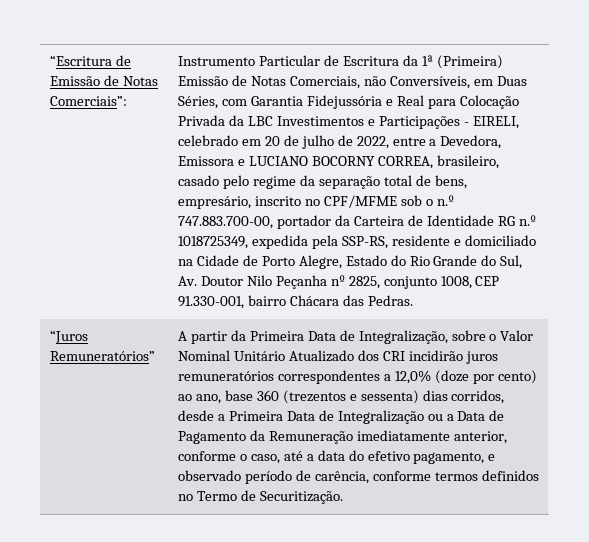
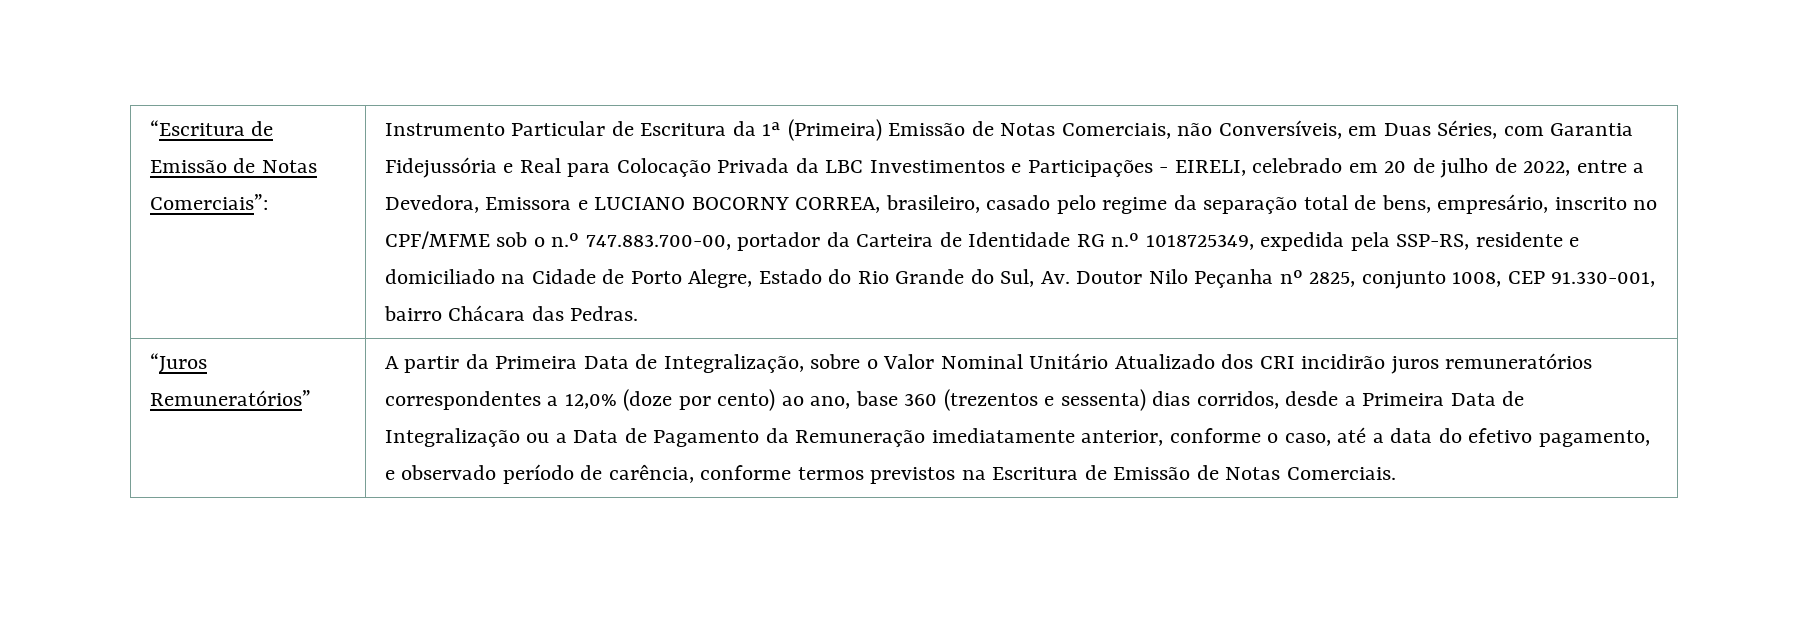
- A partir da Primeira Data de Integralização, sobre o Valor Nominal Unitário Atualizado dos CRI incidirão juros remuneratórios correspondentes a 12,0% (doze por cento) ao ano, base 360 (trezentos e sessenta) dias corridos, desde a Primeira Data de Integralização ou a Data de Pagamento da Remuneração imediatamente anterior, conforme o caso, até a data do efetivo pagamento, e observado período de carência, conforme termos definidos no Termo de Securitização.
+ A partir da Primeira Data de Integralização, sobre o Valor Nominal Unitário Atualizado dos CRI incidirão juros remuneratórios correspondentes a 12,0% (doze por cento) ao ano, base 360 (trezentos e sessenta) dias corridos, desde a Primeira Data de Integralização ou a Data de Pagamento da Remuneração imediatamente anterior, conforme o caso, até a data do efetivo pagamento, e observado período de carência, conforme termos previstos na Escritura de Emissão de Notas Comerciais.

